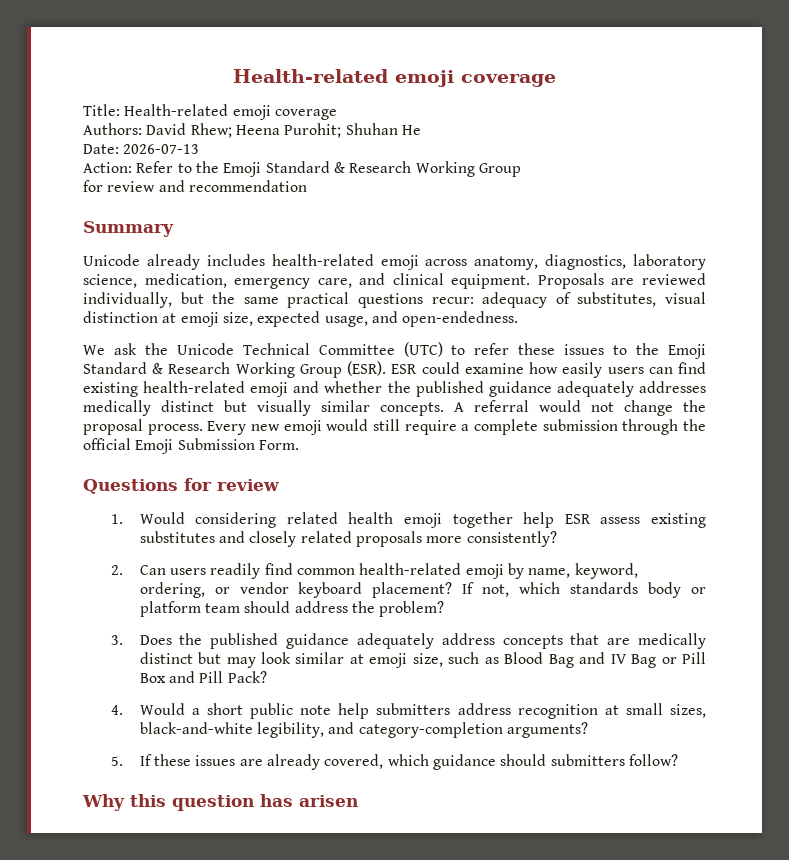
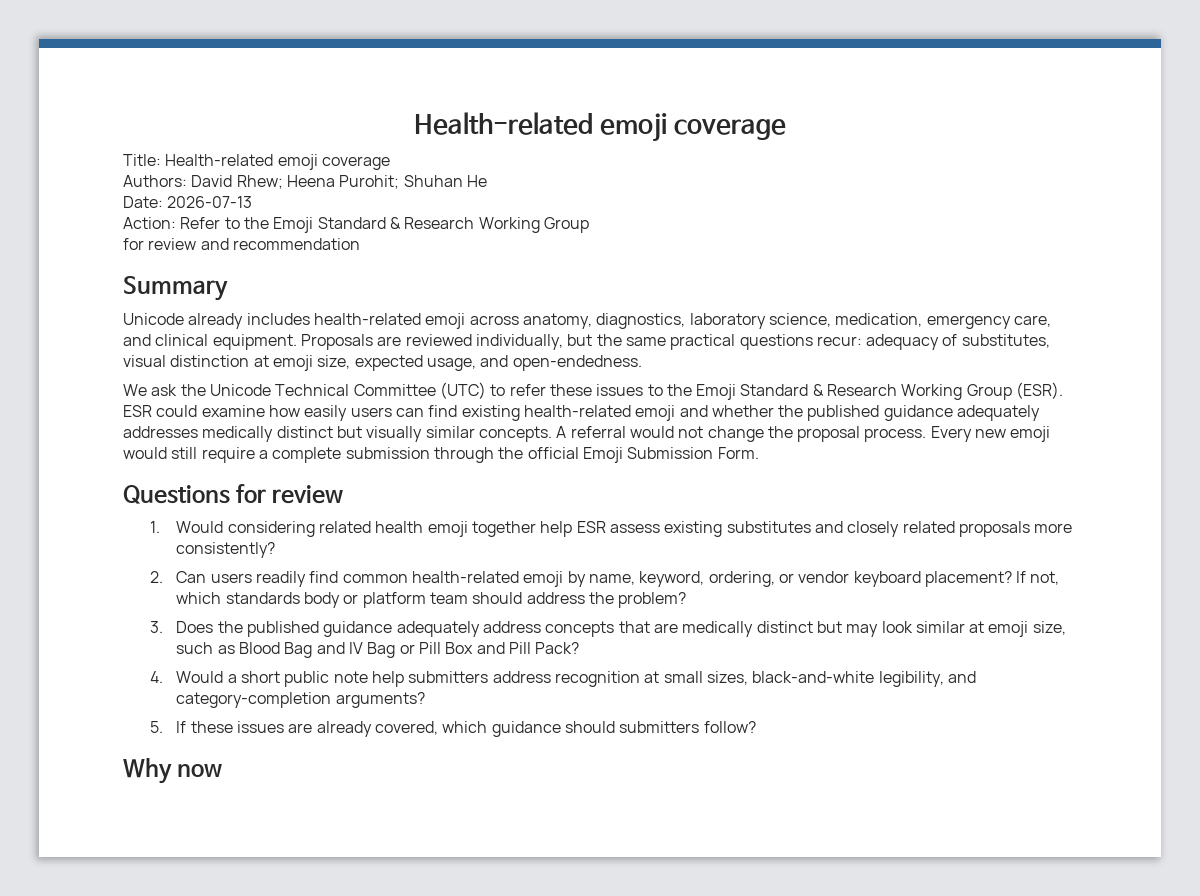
- Why this question has arisen
+ Why now

